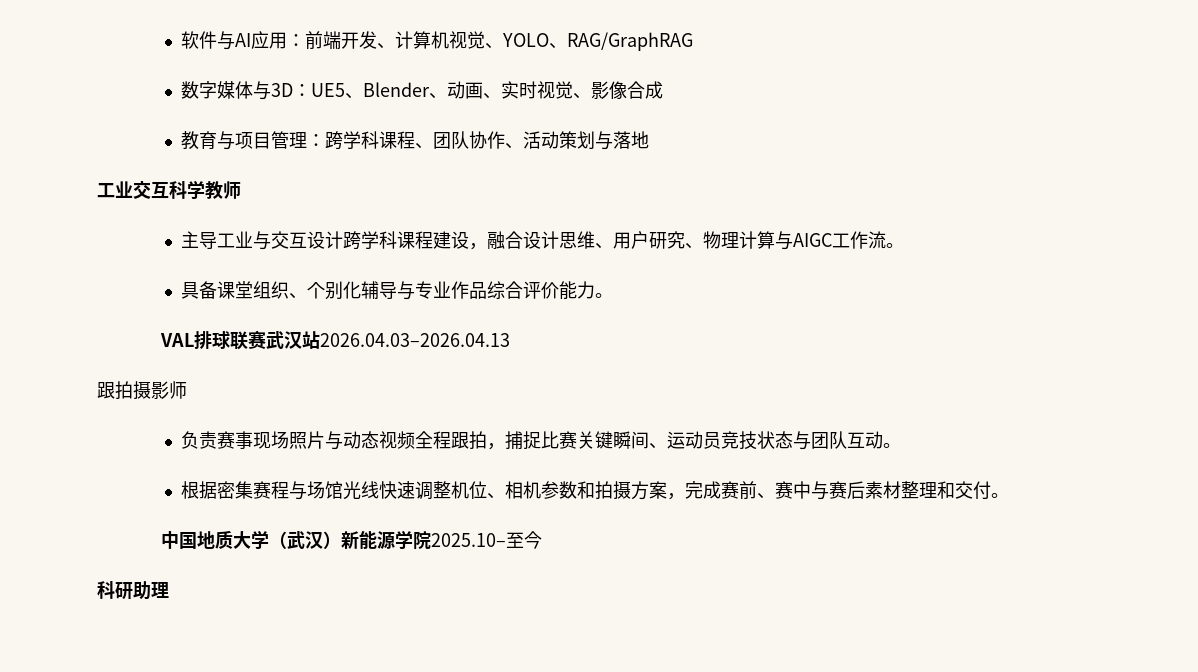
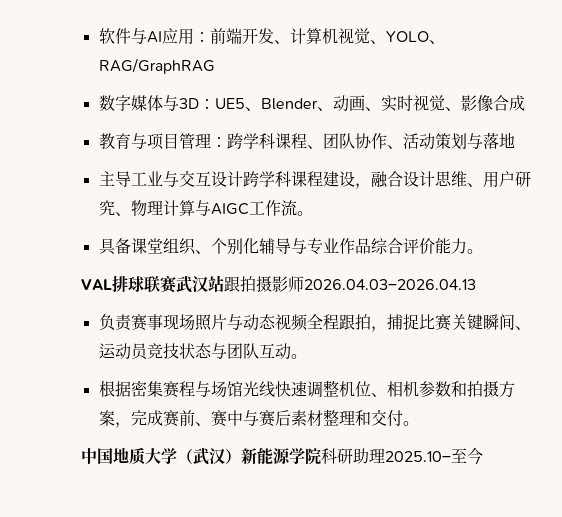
- 工业交互科学教师
- VAL排球联赛武汉站2026.04.03–2026.04.13
- 跟拍摄影师
+ VAL排球联赛武汉站跟拍摄影师2026.04.03–2026.04.13
- 中国地质大学（武汉）新能源学院2025.10–至今
- 科研助理
+ 中国地质大学（武汉）新能源学院科研助理2025.10–至今

